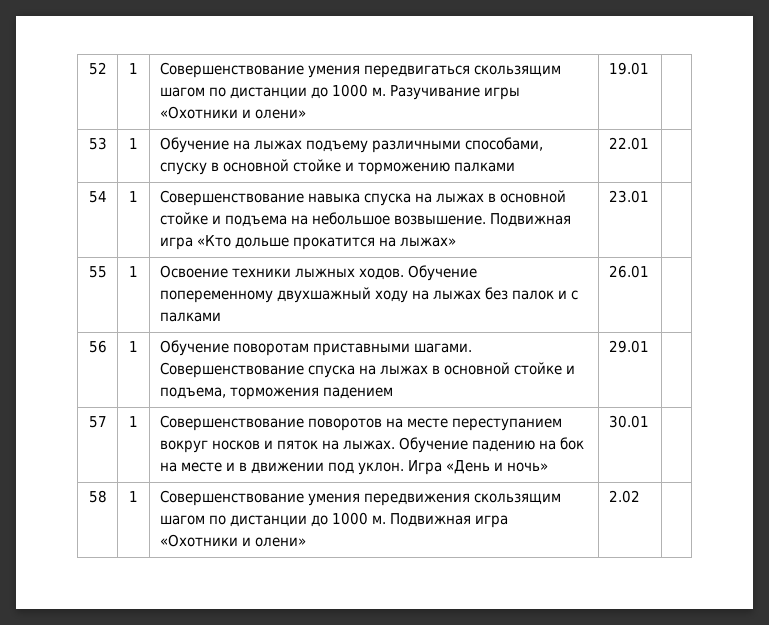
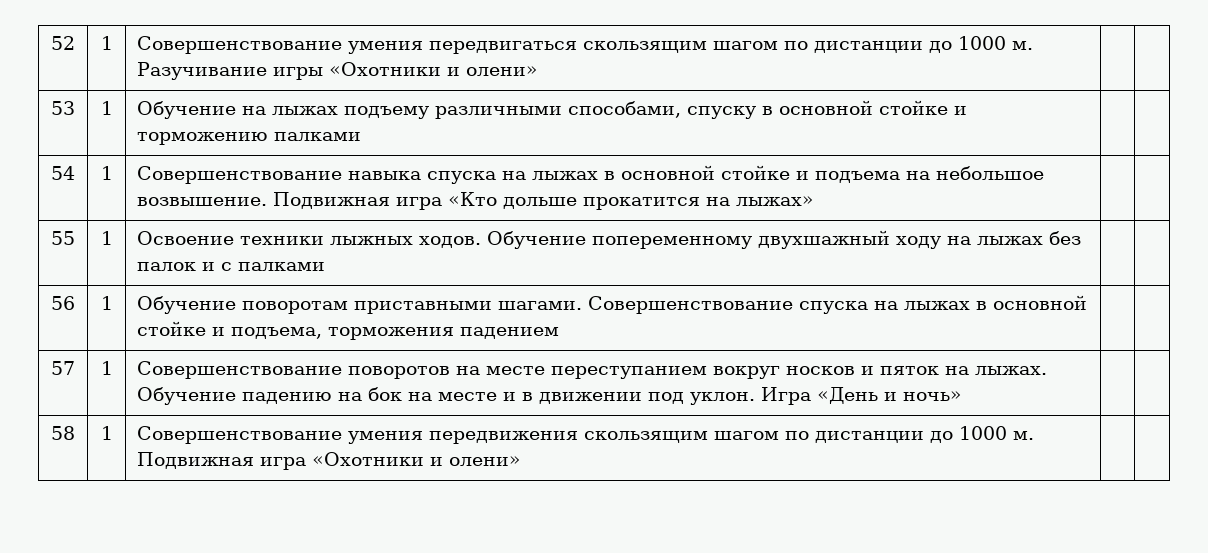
- 52 | 1 | Совершенствование умения передвигаться скользящим шагом по дистанции до 1000 м. Разучивание игры «Охотники и олени» | 19.01 |
+ 52 | 1 | Совершенствование умения передвигаться скользящим шагом по дистанции до 1000 м. Разучивание игры «Охотники и олени» | |
- 53 | 1 | Обучение на лыжах подъему различными способами, спуску в основной стойке и торможению палками | 22.01 |
+ 53 | 1 | Обучение на лыжах подъему различными способами, спуску в основной стойке и торможению палками | |
- 54 | 1 | Совершенствование навыка спуска на лыжах в основной стойке и подъема на небольшое возвышение. Подвижная игра «Кто дольше прокатится на лыжах» | 23.01 |
+ 54 | 1 | Совершенствование навыка спуска на лыжах в основной стойке и подъема на небольшое возвышение. Подвижная игра «Кто дольше прокатится на лыжах» | |
- 55 | 1 | Освоение техники лыжных ходов. Обучение попеременному двухшажный ходу на лыжах без палок и с палками | 26.01 |
+ 55 | 1 | Освоение техники лыжных ходов. Обучение попеременному двухшажный ходу на лыжах без палок и с палками | |
- 56 | 1 | Обучение поворотам приставными шагами. Совершенствование спуска на лыжах в основной стойке и подъема, торможения падением | 29.01 |
+ 56 | 1 | Обучение поворотам приставными шагами. Совершенствование спуска на лыжах в основной стойке и подъема, торможения падением | |
- 57 | 1 | Совершенствование поворотов на месте переступанием вокруг носков и пяток на лыжах. Обучение падению на бок на месте и в движении под уклон. Игра «День и ночь» | 30.01 |
+ 57 | 1 | Совершенствование поворотов на месте переступанием вокруг носков и пяток на лыжах. Обучение падению на бок на месте и в движении под уклон. Игра «День и ночь» | |
- 58 | 1 | Совершенствование умения передвижения скользящим шагом по дистанции до 1000 м. Подвижная игра «Охотники и олени» | 2.02 |
+ 58 | 1 | Совершенствование умения передвижения скользящим шагом по дистанции до 1000 м. Подвижная игра «Охотники и олени» | |

